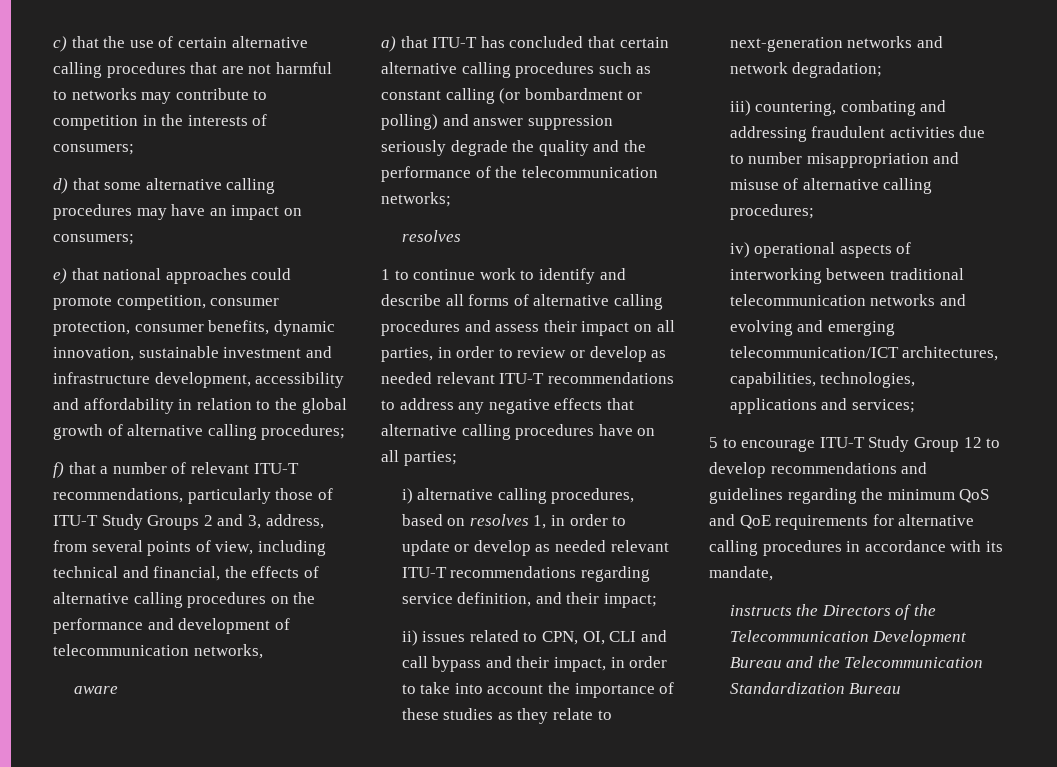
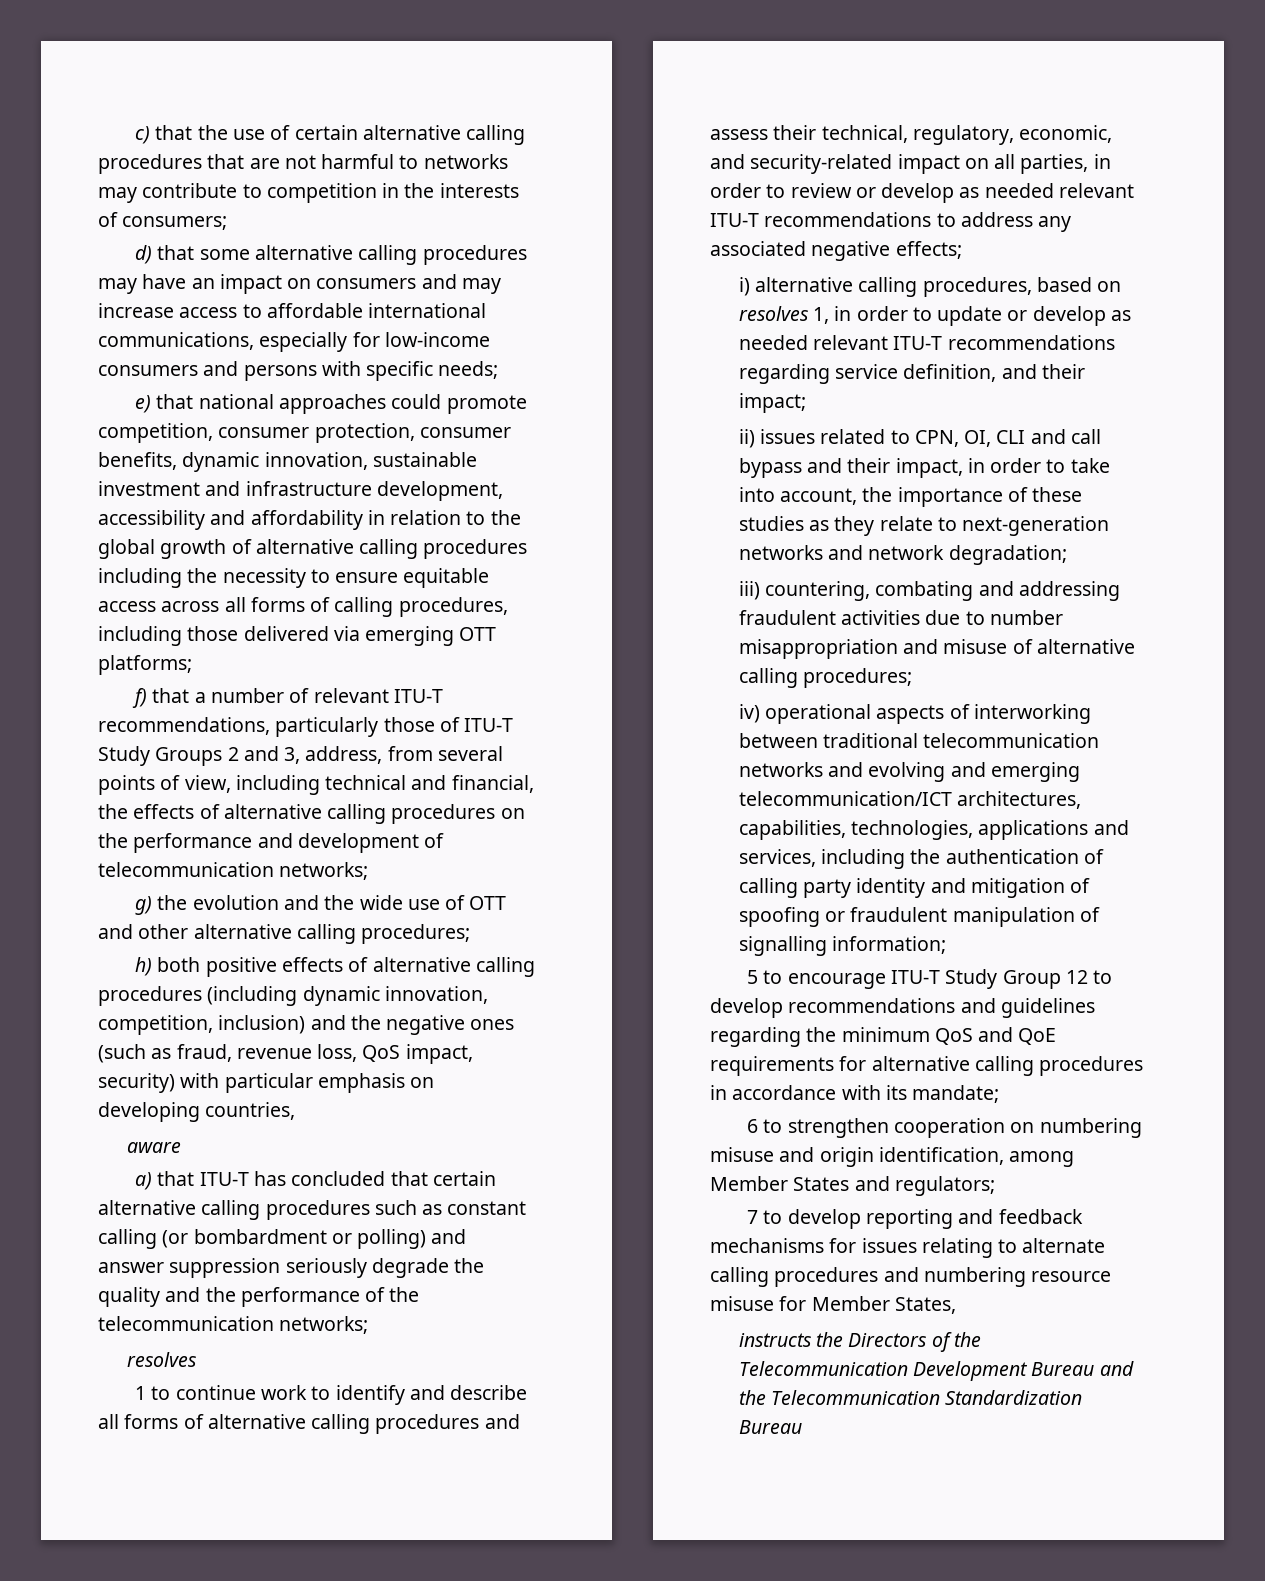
- d) that some alternative calling procedures may have an impact on consumers;
+ d) that some alternative calling procedures may have an impact on consumers and may increase access to affordable international communications, especially for low-income consumers and persons with specific needs;
- e) that national approaches could promote competition, consumer protection, consumer benefits, dynamic innovation, sustainable investment and infrastructure development, accessibility and affordability in relation to the global growth of alternative calling procedures;
+ e) that national approaches could promote competition, consumer protection, consumer benefits, dynamic innovation, sustainable investment and infrastructure development, accessibility and affordability in relation to the global growth of alternative calling procedures including the necessity to ensure equitable access across all forms of calling procedures, including those delivered via emerging OTT platforms;
- f) that a number of relevant ITU-T recommendations, particularly those of ITU-T Study Groups 2 and 3, address, from several points of view, including technical and financial, the effects of alternative calling procedures on the performance and development of telecommunication networks,
+ f) that a number of relevant ITU-T recommendations, particularly those of ITU-T Study Groups 2 and 3, address, from several points of view, including technical and financial, the effects of alternative calling procedures on the performance and development of telecommunication networks;
+ g) the evolution and the wide use of OTT and other alternative calling procedures;
+ h) both positive effects of alternative calling procedures (including dynamic innovation, competition, inclusion) and the negative ones (such as fraud, revenue loss, QoS impact, security) with particular emphasis on developing countries,
- 1 to continue work to identify and describe all forms of alternative calling procedures and assess their impact on all parties, in order to review or develop as needed relevant ITU-T recommendations to address any negative effects that alternative calling procedures have on all parties;
+ 1 to continue work to identify and describe all forms of alternative calling procedures and assess their technical, regulatory, economic, and security-related impact on all parties, in order to review or develop as needed relevant ITU-T recommendations to address any associated negative effects;
- ii) issues related to CPN, OI, CLI and call bypass and their impact, in order to take into account the importance of these studies as they relate to next-generation networks and network degradation;
+ ii) issues related to CPN, OI, CLI and call bypass and their impact, in order to take into account, the importance of these studies as they relate to next-generation networks and network degradation;
- iv) operational aspects of interworking between traditional telecommunication networks and evolving and emerging telecommunication/ICT architectures, capabilities, technologies, applications and services;
+ iv) operational aspects of interworking between traditional telecommunication networks and evolving and emerging telecommunication/ICT architectures, capabilities, technologies, applications and services, including the authentication of calling party identity and mitigation of spoofing or fraudulent manipulation of signalling information;
- 5 to encourage ITU-T Study Group 12 to develop recommendations and guidelines regarding the minimum QoS and QoE requirements for alternative calling procedures in accordance with its mandate,
+ 5 to encourage ITU-T Study Group 12 to develop recommendations and guidelines regarding the minimum QoS and QoE requirements for alternative calling procedures in accordance with its mandate;
+ 6 to strengthen cooperation on numbering misuse and origin identification, among Member States and regulators;
+ 7 to develop reporting and feedback mechanisms for issues relating to alternate calling procedures and numbering resource misuse for Member States,

